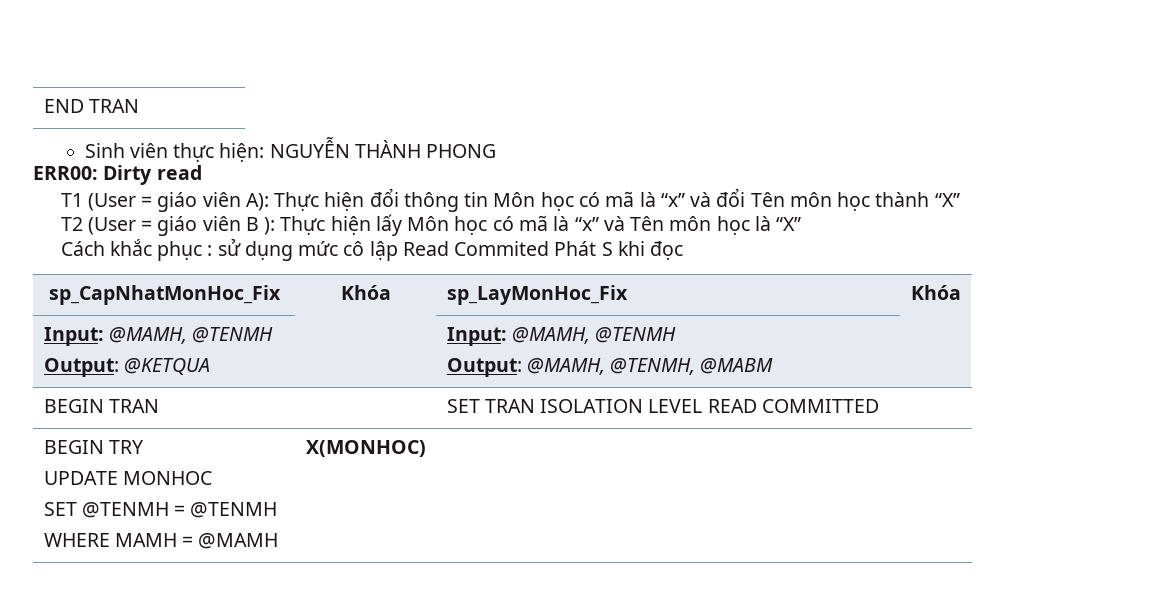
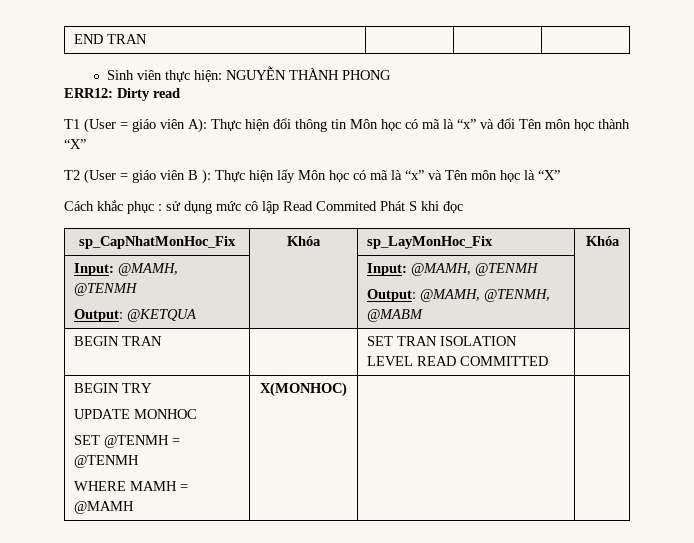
- ERR00: Dirty read
+ ERR12: Dirty read

